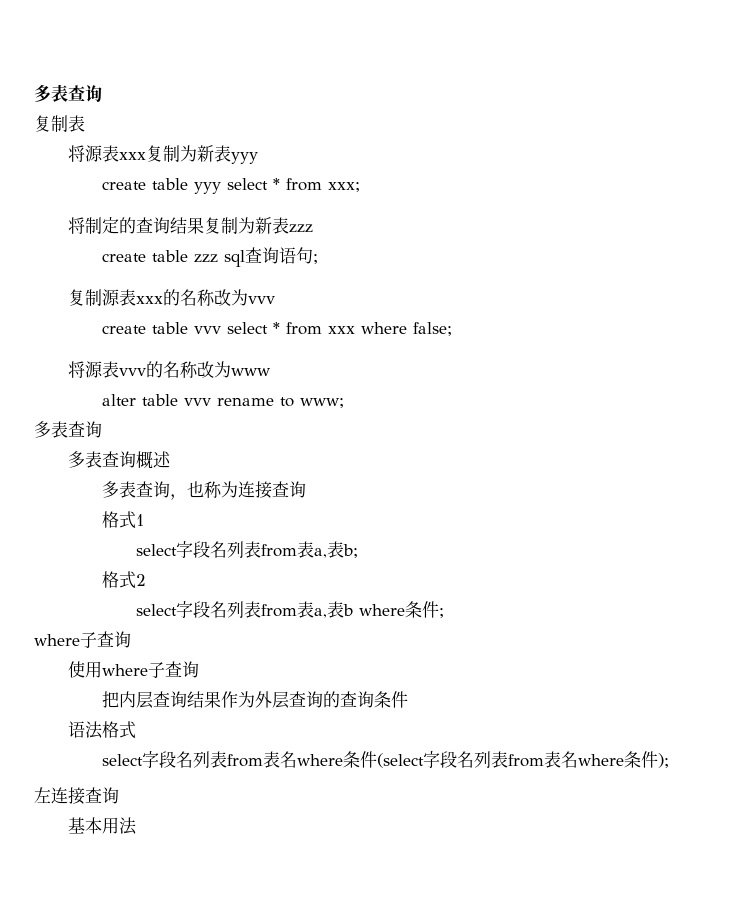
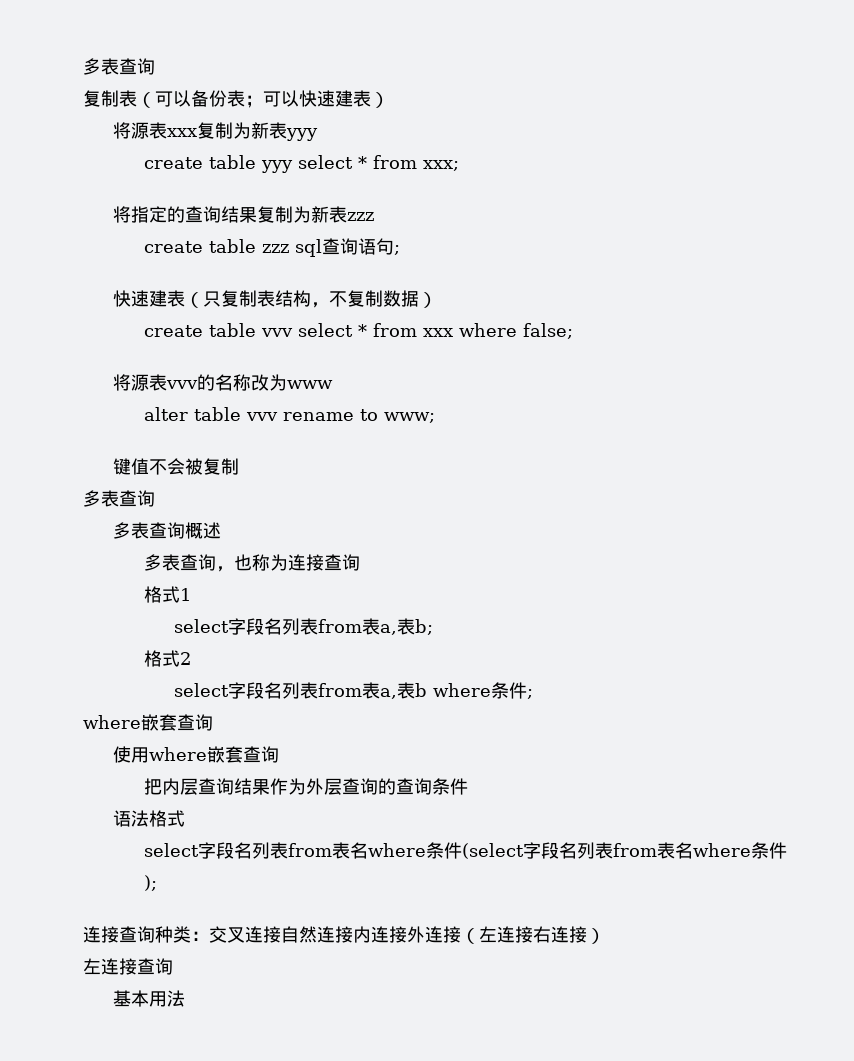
- 复制表
+ 复制表（可以备份表；可以快速建表）
- 将制定的查询结果复制为新表zzz
+ 将指定的查询结果复制为新表zzz
- 复制源表xxx的名称改为vvv
+ 快速建表（只复制表结构，不复制数据）
+ 键值不会被复制
  select字段名列表from表a,表b where条件;
- where子查询
+ where嵌套查询
- 使用where子查询
+ 使用where嵌套查询
+ 连接查询种类：交叉连接自然连接内连接外连接（左连接右连接）

